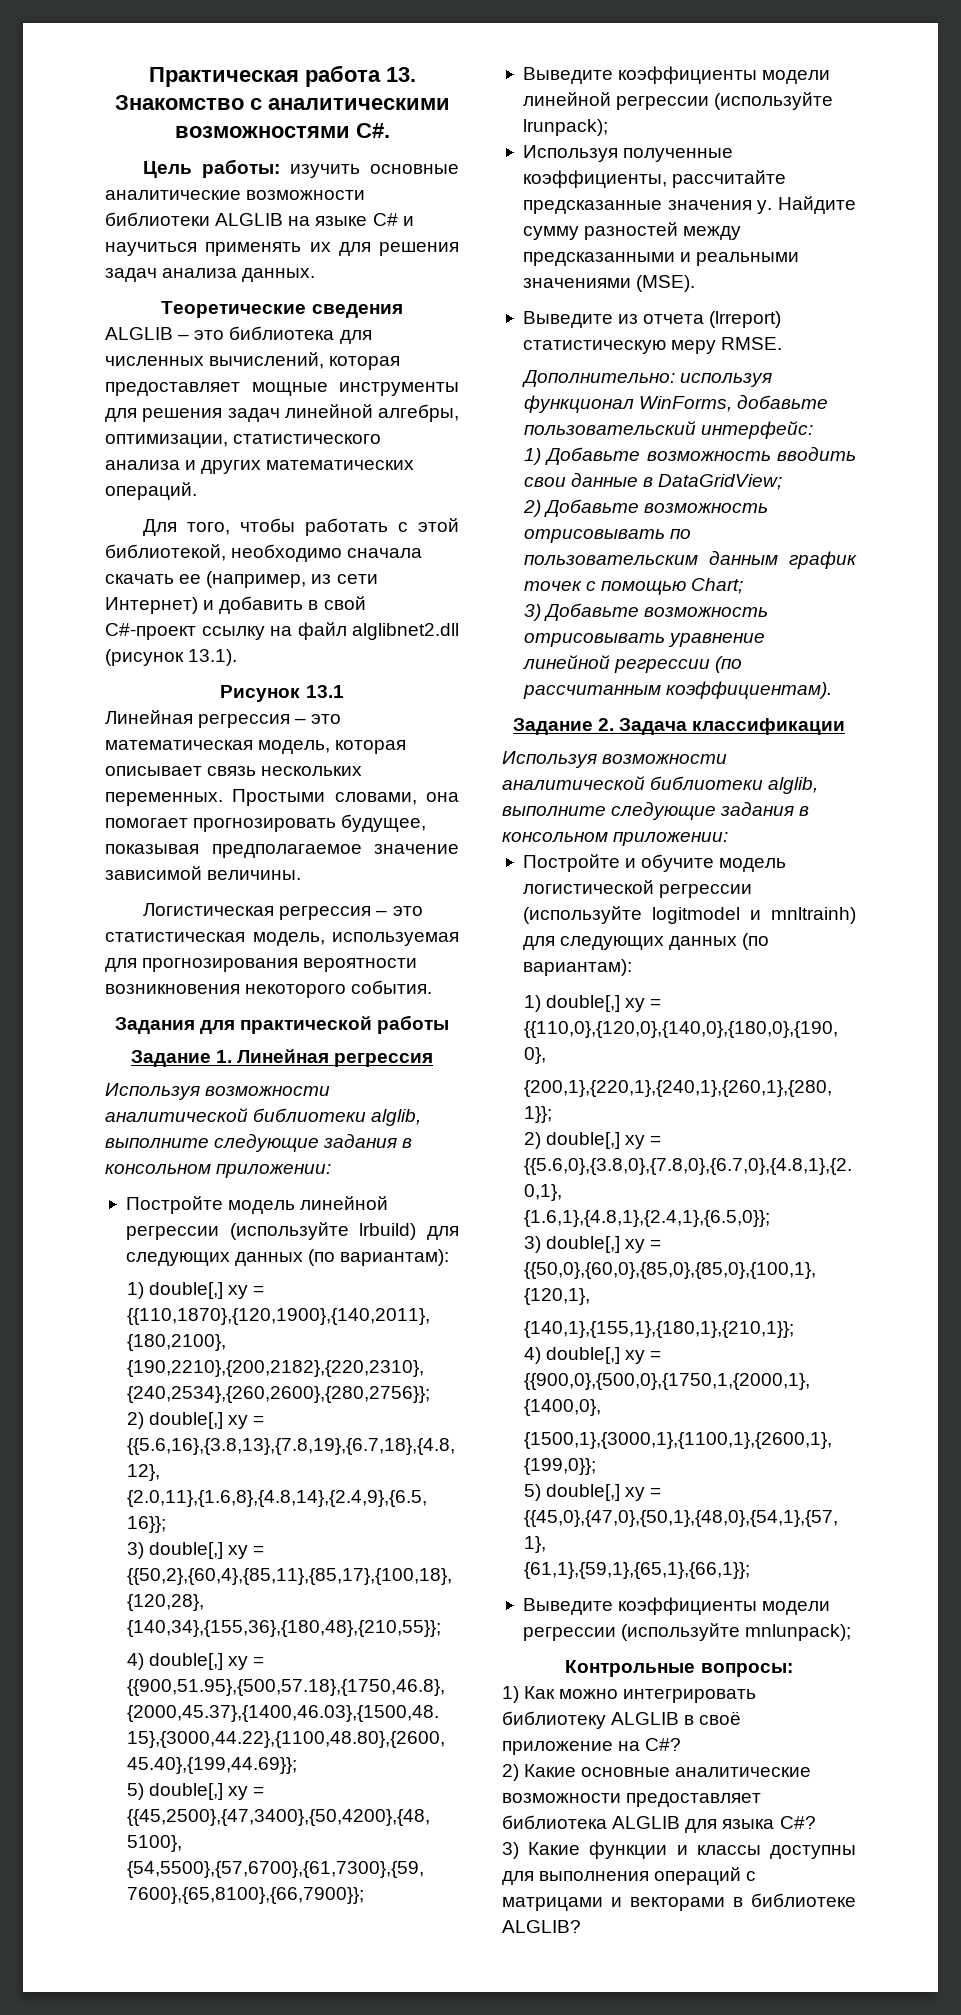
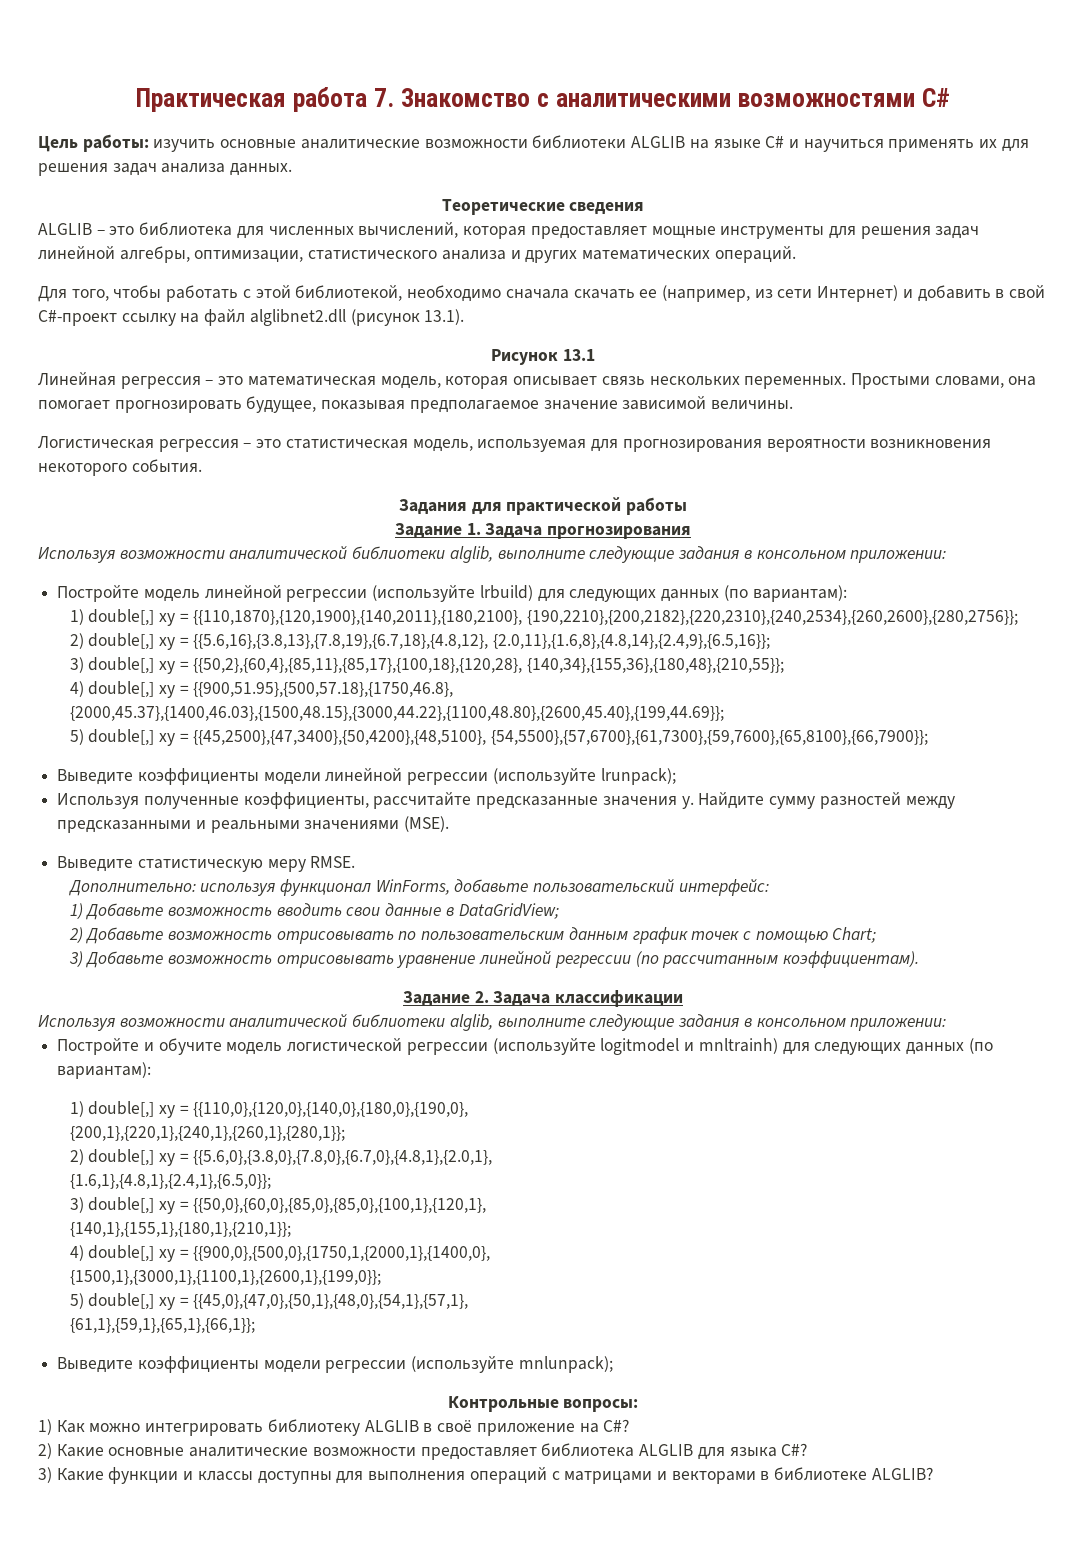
- Практическая работа 13. Знакомство с аналитическими возможностями C#.
+ Практическая работа 7. Знакомство с аналитическими возможностями C#
- Задание 1. Линейная регрессия
+ Задание 1. Задача прогнозирования
- Выведите из отчета (lrreport) статистическую меру RMSE.
+ Выведите статистическую меру RMSE.

